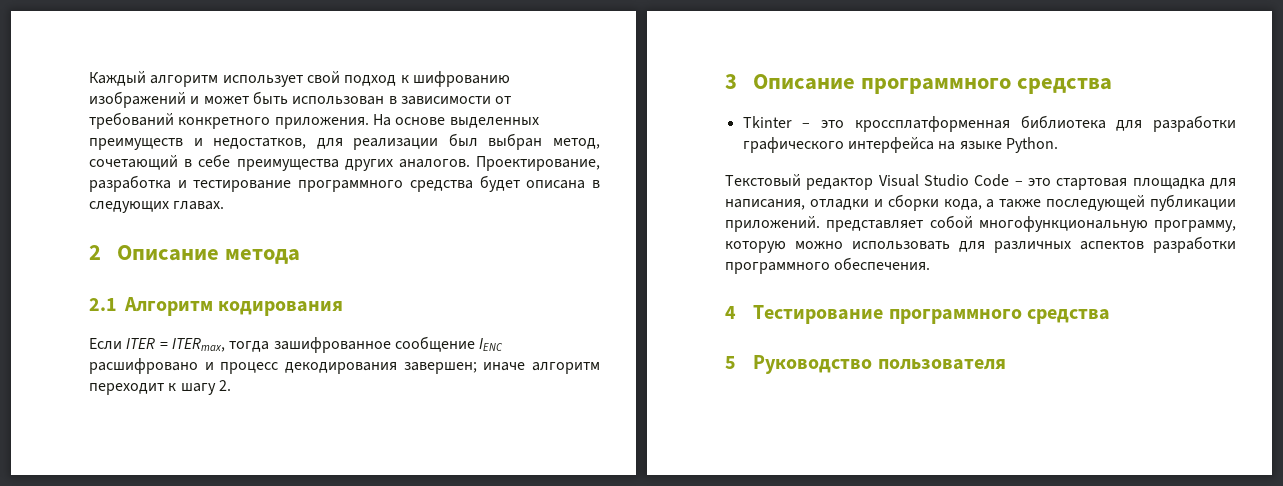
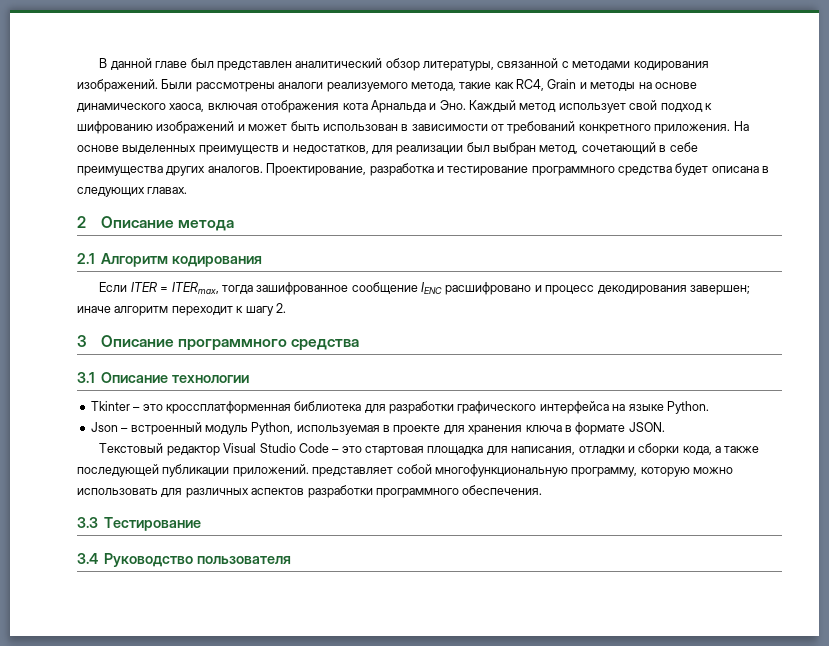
- Каждый алгоритм использует свой подход к шифрованию изображений и может быть использован в зависимости от требований конкретного приложения.
+ В данной главе был представлен аналитический обзор литературы, связанной с методами кодирования изображений. Были рассмотрены аналоги реализуемого метода, такие как RC4, Grain и методы на основе динамического хаоса, включая отображения кота Арнальда и Эно. Каждый метод использует свой подход к шифрованию изображений и может быть использован в зависимости от требований конкретного приложения.
+ 3.1 Описание технологии
+ Json – встроенный модуль Python, используемая в проекте для хранения ключа в формате JSON.
- 4 Тестирование программного средства
- 5 Руководство пользователя
+ 3.3 Тестирование
+ 3.4 Руководство пользователя

